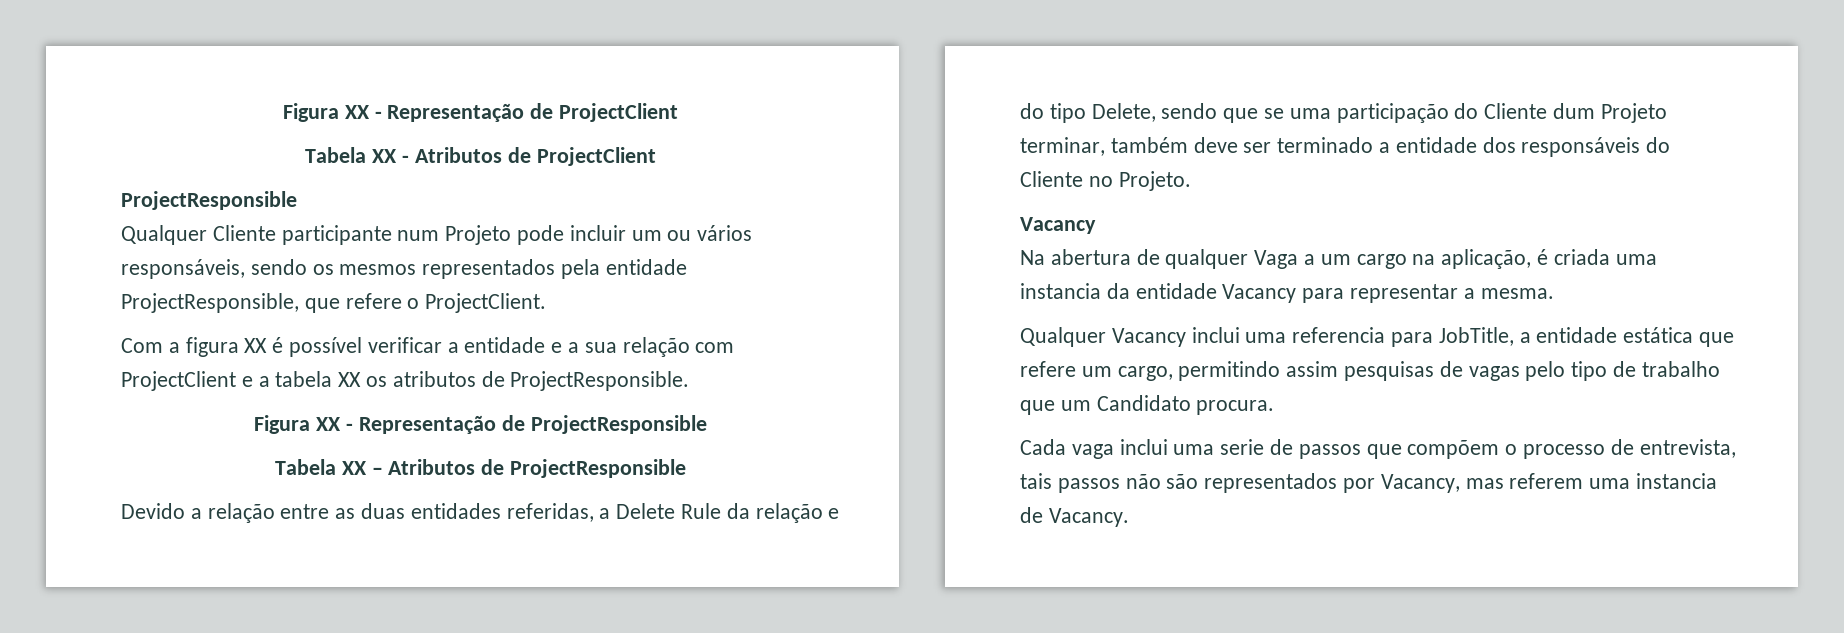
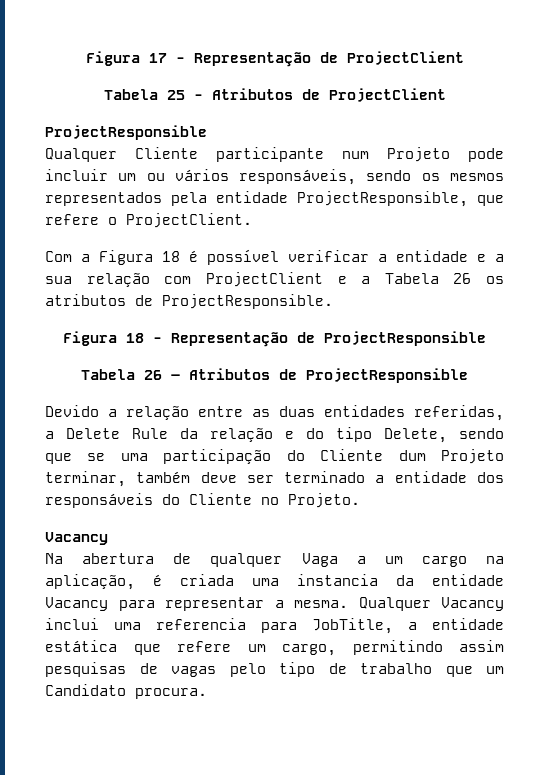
- Figura XX - Representação de ProjectClient
+ Figura 17 - Representação de ProjectClient
- Tabela XX - Atributos de ProjectClient
+ Tabela 25 - Atributos de ProjectClient
- Com a figura XX é possível verificar a entidade e a sua relação com ProjectClient e a tabela XX os atributos de ProjectResponsible.
+ Com a Figura 18 é possível verificar a entidade e a sua relação com ProjectClient e a Tabela 26 os atributos de ProjectResponsible.
- Figura XX - Representação de ProjectResponsible
+ Figura 18 - Representação de ProjectResponsible
- Tabela XX – Atributos de ProjectResponsible
+ Tabela 26 – Atributos de ProjectResponsible
- Na abertura de qualquer Vaga a um cargo na aplicação, é criada uma instancia da entidade Vacancy para representar a mesma.
- Qualquer Vacancy inclui uma referencia para JobTitle, a entidade estática que refere um cargo, permitindo assim pesquisas de vagas pelo tipo de trabalho que um Candidato procura.
+ Na abertura de qualquer Vaga a um cargo na aplicação, é criada uma instancia da entidade Vacancy para representar a mesma. Qualquer Vacancy inclui uma referencia para JobTitle, a entidade estática que refere um cargo, permitindo assim pesquisas de vagas pelo tipo de trabalho que um Candidato procura.
- Cada vaga inclui uma serie de passos que compõem o processo de entrevista, tais passos não são representados por Vacancy, mas referem uma instancia de Vacancy.

